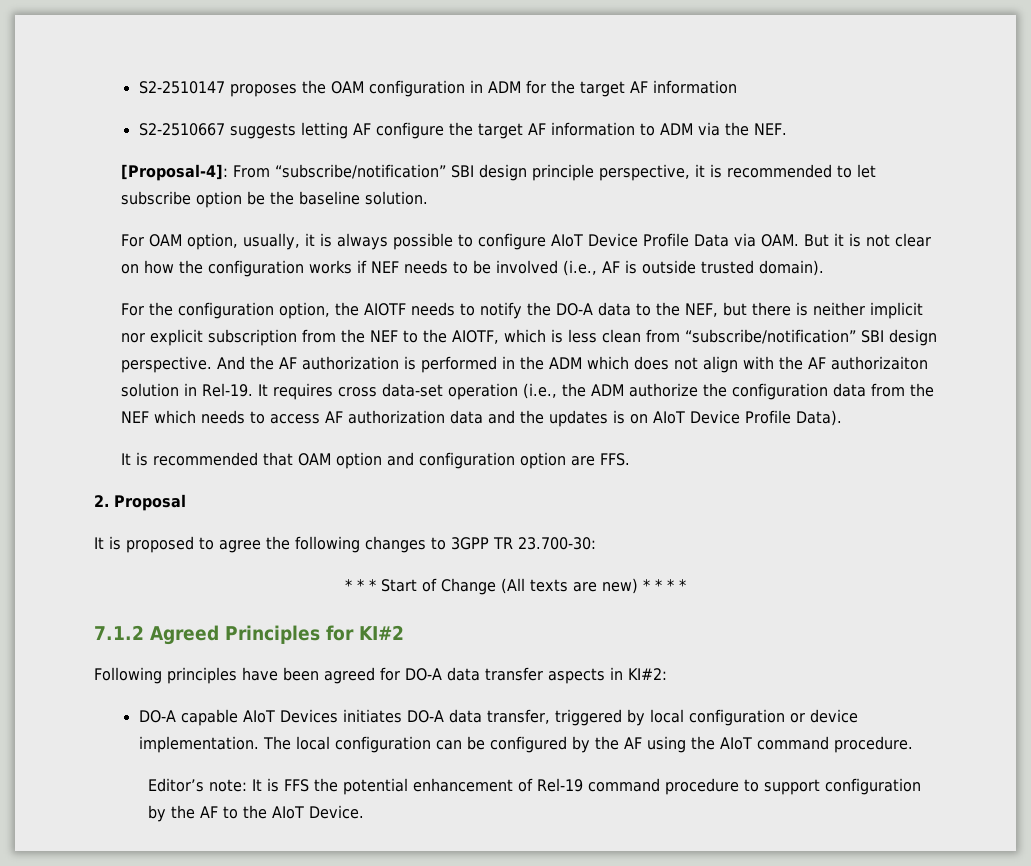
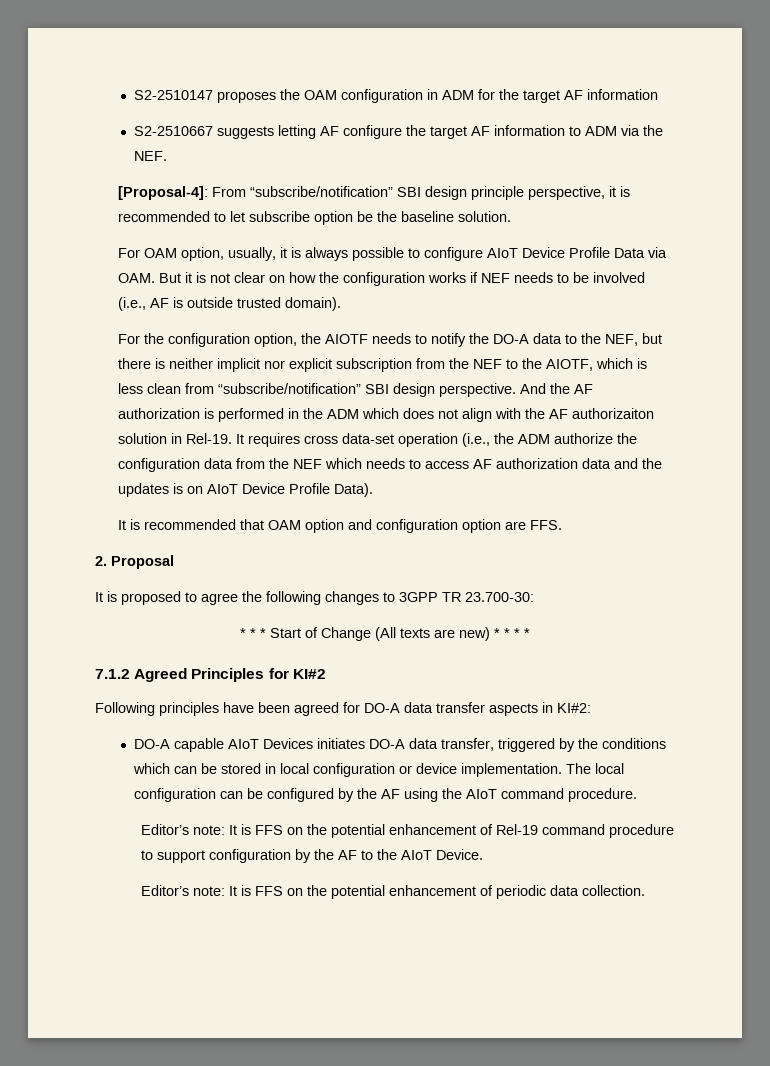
- DO-A capable AIoT Devices initiates DO-A data transfer, triggered by local configuration or device implementation.
+ DO-A capable AIoT Devices initiates DO-A data transfer, triggered by the conditions which can be stored in local configuration or device implementation.
- Editor’s note: It is FFS the potential enhancement of Rel-19 command procedure to support configuration by the AF to the AIoT Device.
+ Editor’s note: It is FFS on the potential enhancement of Rel-19 command procedure to support configuration by the AF to the AIoT Device.
+ Editor’s note: It is FFS on the potential enhancement of periodic data collection.

